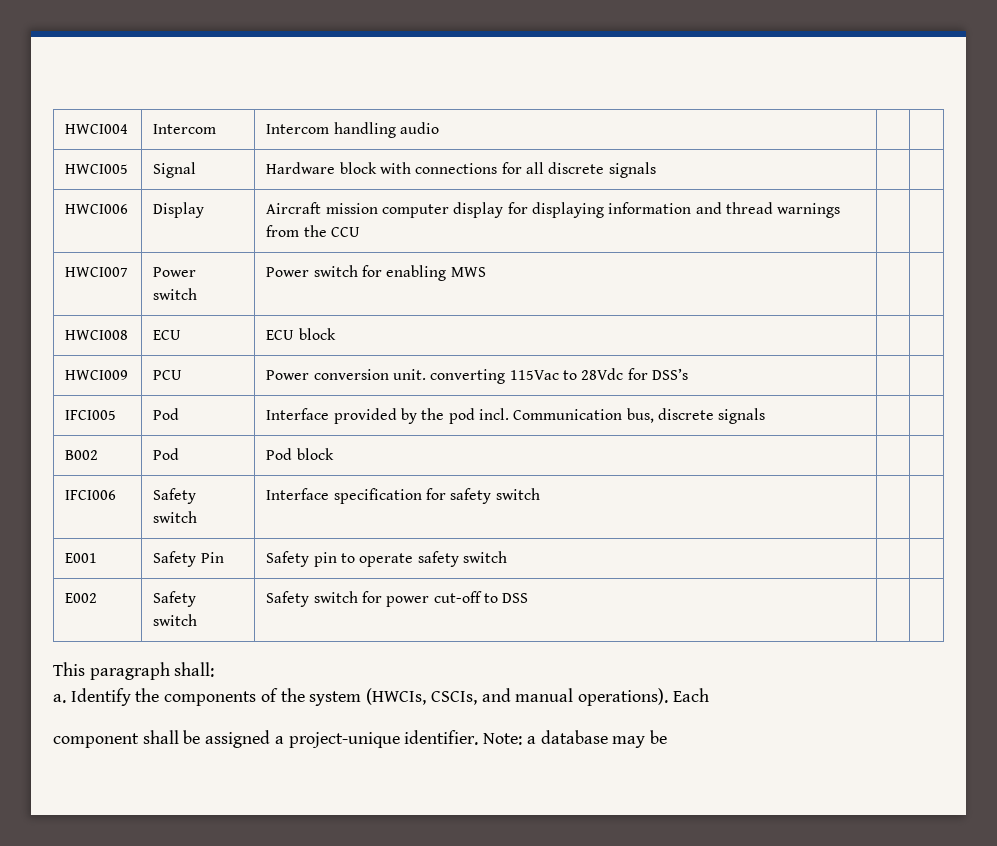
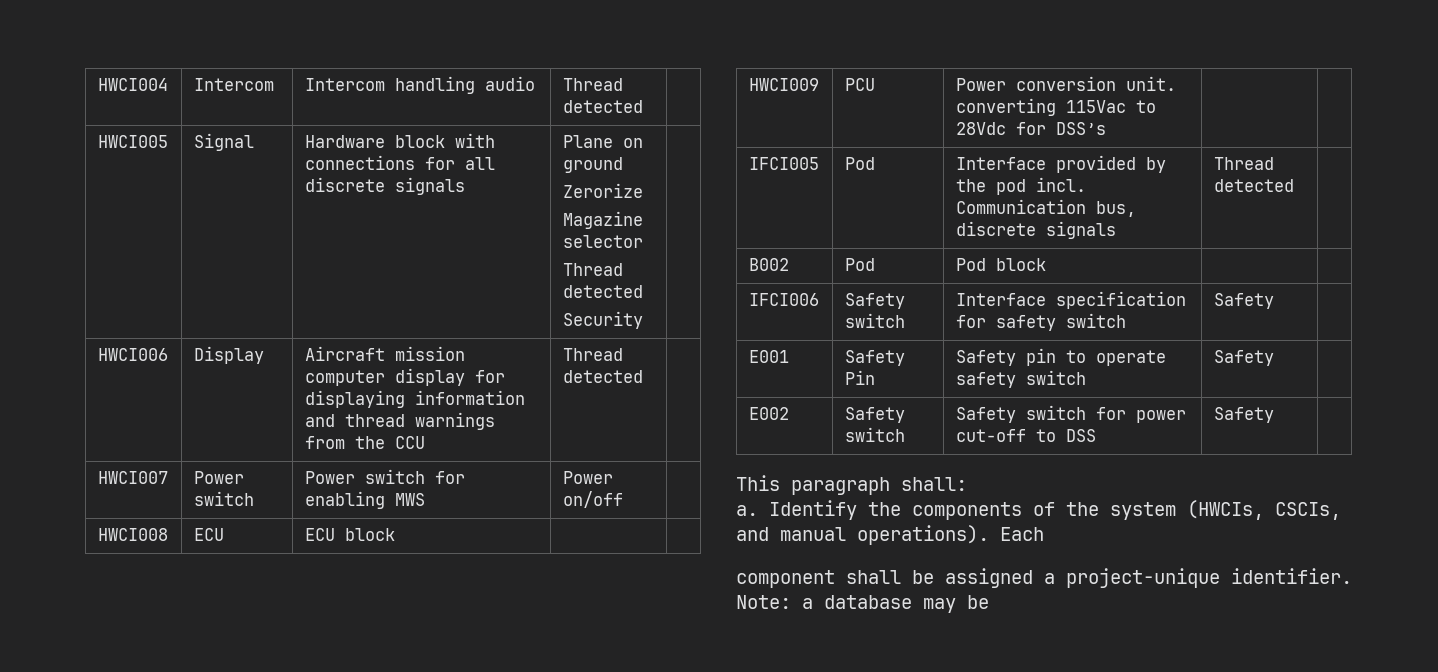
- HWCI004 | Intercom | Intercom handling audio | |
+ HWCI004 | Intercom | Intercom handling audio | Thread detected |
- HWCI005 | Signal | Hardware block with connections for all discrete signals | |
+ HWCI005 | Signal | Hardware block with connections for all discrete signals | Plane on ground
+ Zerorize
+ Magazine selector
+ Thread detected
+ Security |
- HWCI006 | Display | Aircraft mission computer display for displaying information and thread warnings from the CCU | |
+ HWCI006 | Display | Aircraft mission computer display for displaying information and thread warnings from the CCU | Thread detected |
- HWCI007 | Power switch | Power switch for enabling MWS | |
+ HWCI007 | Power switch | Power switch for enabling MWS | Power on/off |
- IFCI005 | Pod | Interface provided by the pod incl. Communication bus, discrete signals | |
+ IFCI005 | Pod | Interface provided by the pod incl. Communication bus, discrete signals | Thread detected |
- IFCI006 | Safety switch | Interface specification for safety switch | |
+ IFCI006 | Safety switch | Interface specification for safety switch | Safety |
- E001 | Safety Pin | Safety pin to operate safety switch | |
+ E001 | Safety Pin | Safety pin to operate safety switch | Safety |
- E002 | Safety switch | Safety switch for power cut-off to DSS | |
+ E002 | Safety switch | Safety switch for power cut-off to DSS | Safety |

